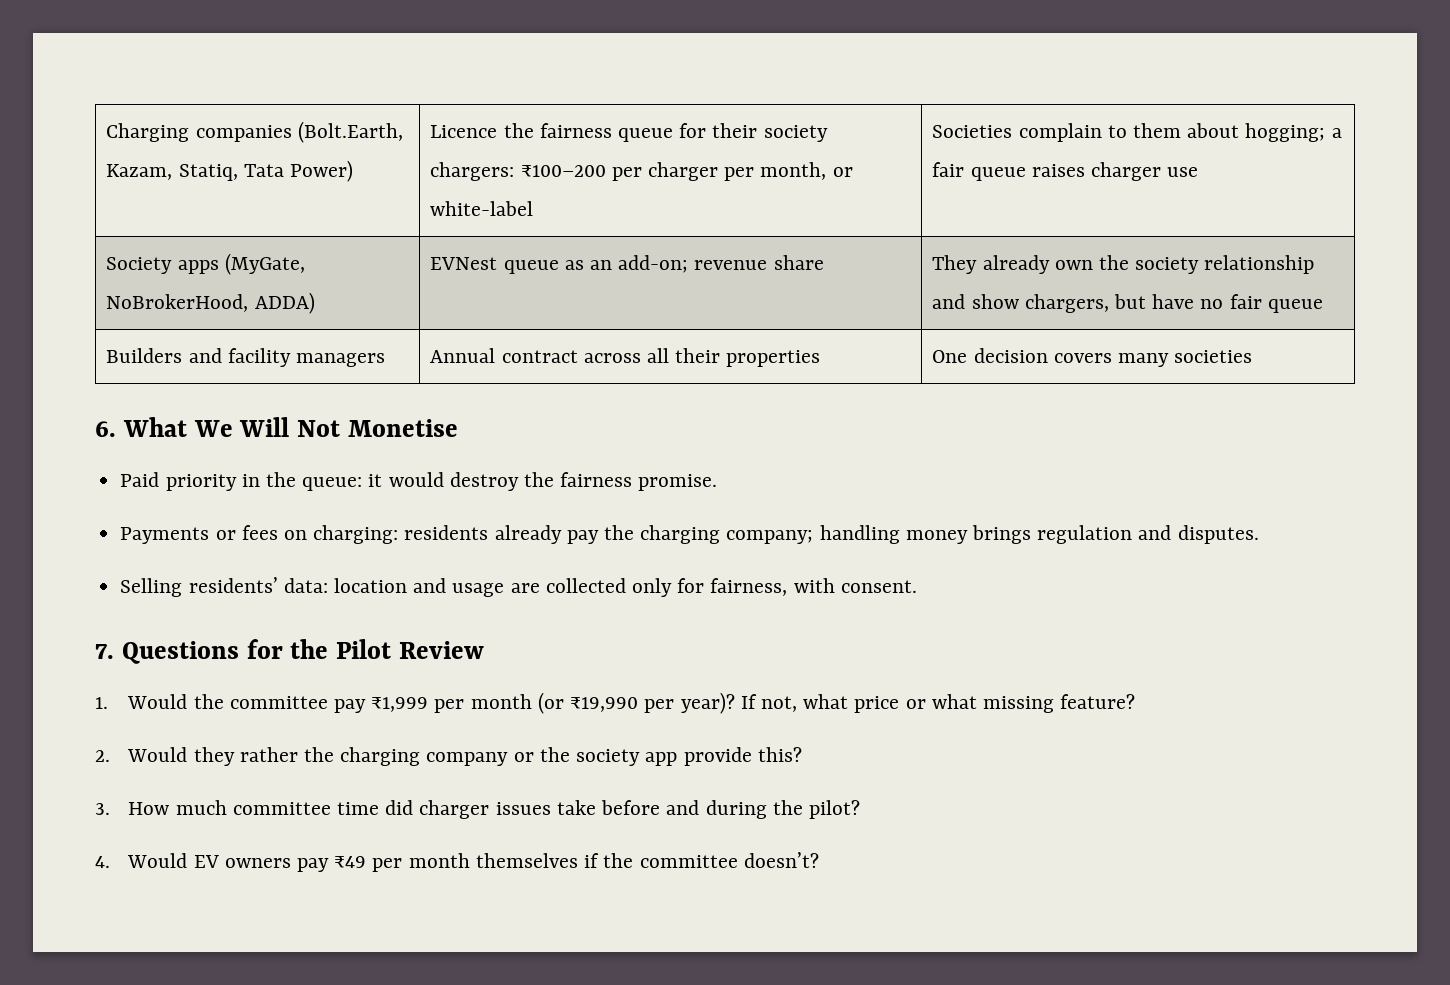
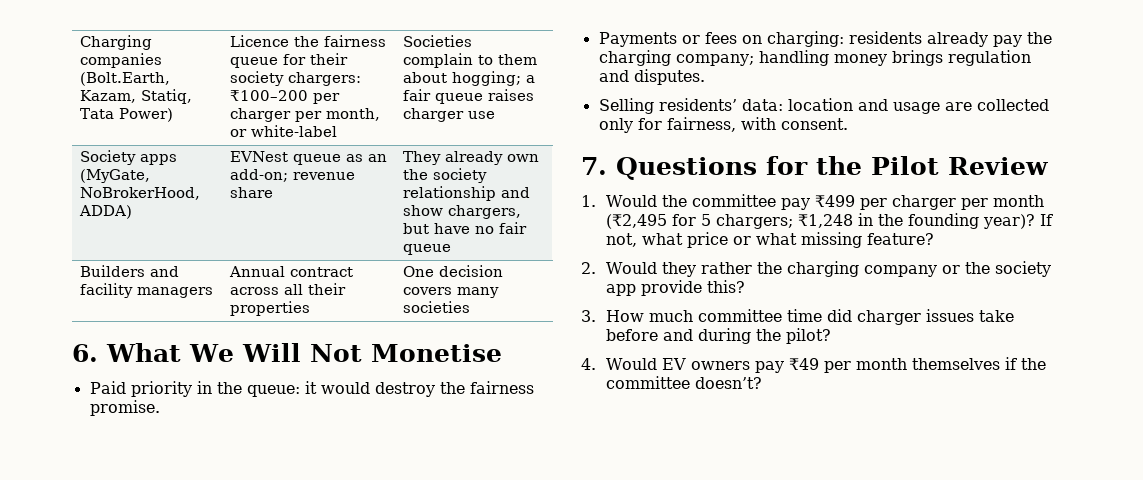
- 1. Would the committee pay ₹1,999 per month (or ₹19,990 per year)?
+ 1. Would the committee pay ₹499 per charger per month (₹2,495 for 5 chargers; ₹1,248 in the founding year)?

